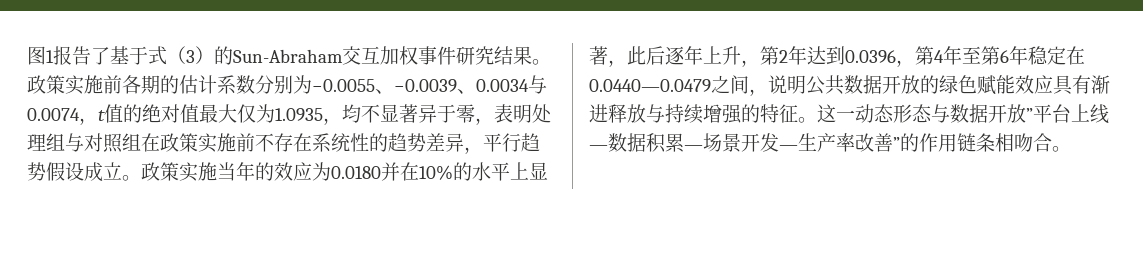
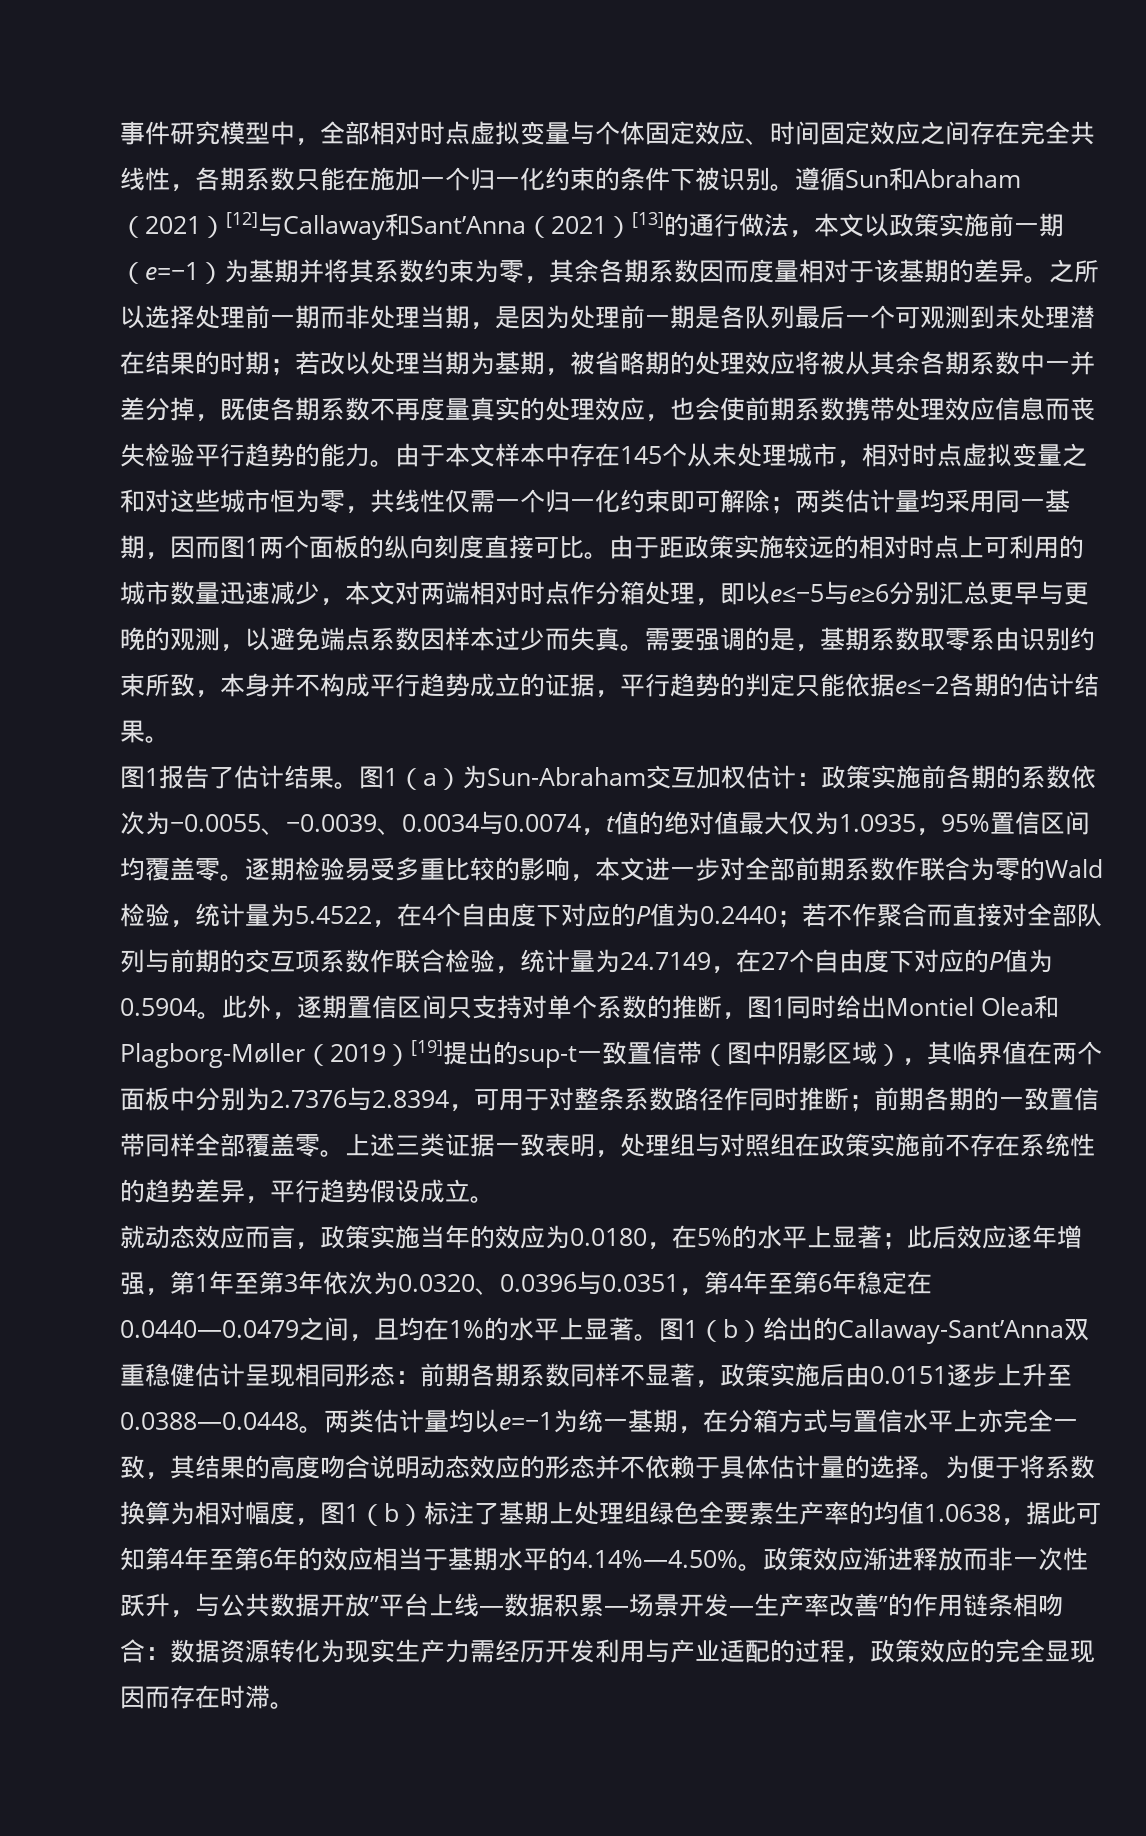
- 图1报告了基于式（3）的Sun-Abraham交互加权事件研究结果。
+ 事件研究模型中，全部相对时点虚拟变量与个体固定效应、时间固定效应之间存在完全共线性，各期系数只能在施加一个归一化约束的条件下被识别。遵循Sun和Abraham（2021）[12]与Callaway和Sant’Anna（2021）[13]的通行做法，本文以政策实施前一期（e=−1）为基期并将其系数约束为零，其余各期系数因而度量相对于该基期的差异。之所以选择处理前一期而非处理当期，是因为处理前一期是各队列最后一个可观测到未处理潜在结果的时期；若改以处理当期为基期，被省略期的处理效应将被从其余各期系数中一并差分掉，既使各期系数不再度量真实的处理效应，也会使前期系数携带处理效应信息而丧失检验平行趋势的能力。由于本文样本中存在145个从未处理城市，相对时点虚拟变量之和对这些城市恒为零，共线性仅需一个归一化约束即可解除；两类估计量均采用同一基期，因而图1两个面板的纵向刻度直接可比。由于距政策实施较远的相对时点上可利用的城市数量迅速减少，本文对两端相对时点作分箱处理，即以e≤−5与e≥6分别汇总更早与更晚的观测，以避免端点系数因样本过少而失真。需要强调的是，基期系数取零系由识别约束所致，本身并不构成平行趋势成立的证据，平行趋势的判定只能依据e≤−2各期的估计结果。
+ 图1报告了估计结果。图1（a）为Sun-Abraham交互加权估计：
- 政策实施前各期的估计系数分别为−0.0055、−0.0039、0.0034与0.0074，t值的绝对值最大仅为1.0935，均不显著异于零，表明处理组与对照组在政策实施前不存在系统性的趋势差异，平行趋势假设成立。政策实施当年的效应为0.0180并在10%的水平上显著，此后逐年上升，第2年达到0.0396，第4年至第6年稳定在0.0440—0.0479之间，说明公共数据开放的绿色赋能效应具有渐进释放与持续增强的特征。这一动态形态与数据开放”平台上线—数据积累—场景开发—生产率改善”的作用链条相吻合。
+ 政策实施前各期的系数依次为−0.0055、−0.0039、0.0034与0.0074，t值的绝对值最大仅为1.0935，95%置信区间均覆盖零。逐期检验易受多重比较的影响，本文进一步对全部前期系数作联合为零的Wald检验，统计量为5.4522，在4个自由度下对应的P值为0.2440；若不作聚合而直接对全部队列与前期的交互项系数作联合检验，统计量为24.7149，在27个自由度下对应的P值为0.5904。此外，逐期置信区间只支持对单个系数的推断，图1同时给出Montiel Olea和Plagborg-Møller（2019）[19]提出的sup-t一致置信带（图中阴影区域），其临界值在两个面板中分别为2.7376与2.8394，可用于对整条系数路径作同时推断；前期各期的一致置信带同样全部覆盖零。上述三类证据一致表明，处理组与对照组在政策实施前不存在系统性的趋势差异，平行趋势假设成立。
+ 就动态效应而言，政策实施当年的效应为0.0180，在5%的水平上显著；此后效应逐年增强，第1年至第3年依次为0.0320、0.0396与0.0351，第4年至第6年稳定在0.0440—0.0479之间，且均在1%的水平上显著。图1（b）给出的Callaway-Sant’Anna双重稳健估计呈现相同形态：前期各期系数同样不显著，政策实施后由0.0151逐步上升至0.0388—0.0448。两类估计量均以e=−1为统一基期，在分箱方式与置信水平上亦完全一致，其结果的高度吻合说明动态效应的形态并不依赖于具体估计量的选择。为便于将系数换算为相对幅度，图1（b）标注了基期上处理组绿色全要素生产率的均值1.0638，据此可知第4年至第6年的效应相当于基期水平的4.14%—4.50%。政策效应渐进释放而非一次性跃升，与公共数据开放”平台上线—数据积累—场景开发—生产率改善”的作用链条相吻合：数据资源转化为现实生产力需经历开发利用与产业适配的过程，政策效应的完全显现因而存在时滞。

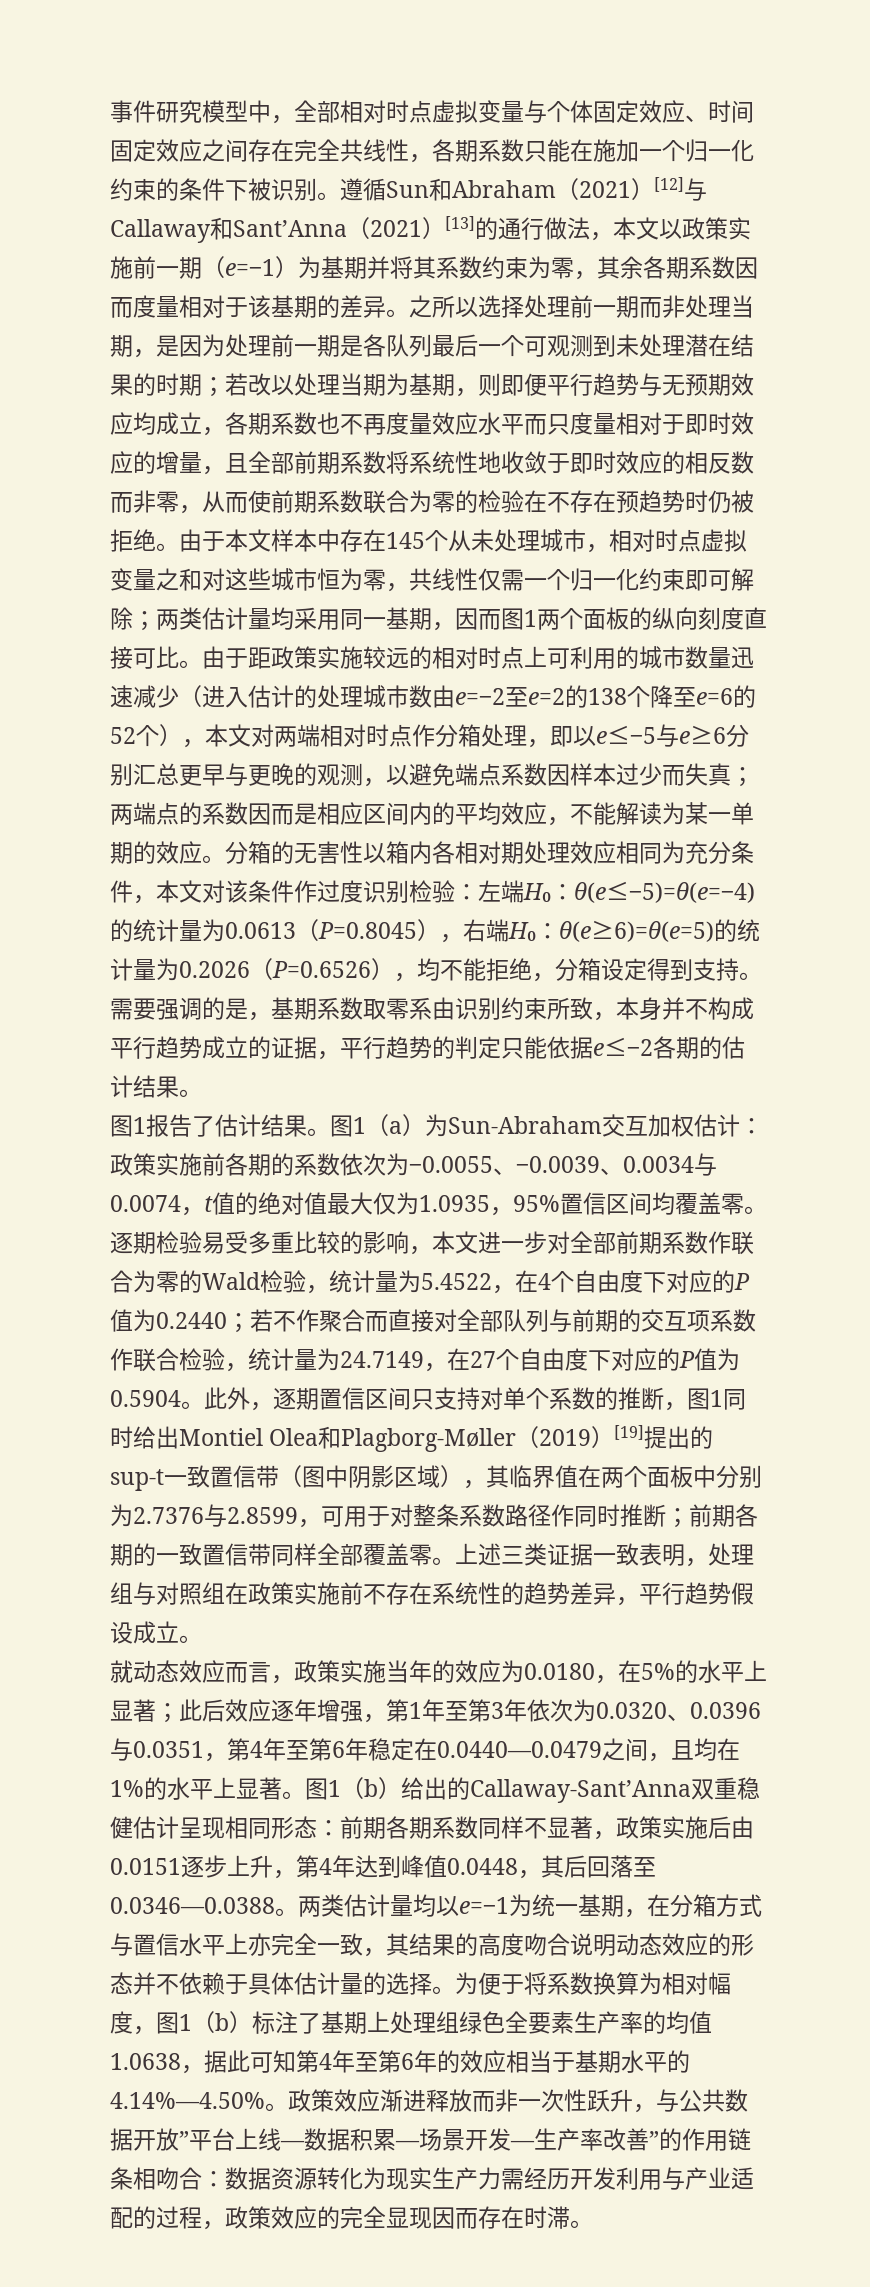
- 之所以选择处理前一期而非处理当期，是因为处理前一期是各队列最后一个可观测到未处理潜在结果的时期；若改以处理当期为基期，被省略期的处理效应将被从其余各期系数中一并差分掉，既使各期系数不再度量真实的处理效应，也会使前期系数携带处理效应信息而丧失检验平行趋势的能力。
+ 之所以选择处理前一期而非处理当期，是因为处理前一期是各队列最后一个可观测到未处理潜在结果的时期；若改以处理当期为基期，则即便平行趋势与无预期效应均成立，各期系数也不再度量效应水平而只度量相对于即时效应的增量，且全部前期系数将系统性地收敛于即时效应的相反数而非零，从而使前期系数联合为零的检验在不存在预趋势时仍被拒绝。
- 由于距政策实施较远的相对时点上可利用的城市数量迅速减少，本文对两端相对时点作分箱处理，即以e≤−5与e≥6分别汇总更早与更晚的观测，以避免端点系数因样本过少而失真。
+ 由于距政策实施较远的相对时点上可利用的城市数量迅速减少（进入估计的处理城市数由e=−2至e=2的138个降至e=6的52个），本文对两端相对时点作分箱处理，即以e≤−5与e≥6分别汇总更早与更晚的观测，以避免端点系数因样本过少而失真；两端点的系数因而是相应区间内的平均效应，不能解读为某一单期的效应。分箱的无害性以箱内各相对期处理效应相同为充分条件，本文对该条件作过度识别检验：左端H₀：θ(e≤−5)=θ(e=−4)的统计量为0.0613（P=0.8045），右端H₀：θ(e≥6)=θ(e=5)的统计量为0.2026（P=0.6526），均不能拒绝，分箱设定得到支持。
- 此外，逐期置信区间只支持对单个系数的推断，图1同时给出Montiel Olea和Plagborg-Møller（2019）[19]提出的sup-t一致置信带（图中阴影区域），其临界值在两个面板中分别为2.7376与2.8394，可用于对整条系数路径作同时推断；前期各期的一致置信带同样全部覆盖零。
+ 此外，逐期置信区间只支持对单个系数的推断，图1同时给出Montiel Olea和Plagborg-Møller（2019）[19]提出的sup-t一致置信带（图中阴影区域），其临界值在两个面板中分别为2.7376与2.8599，可用于对整条系数路径作同时推断；前期各期的一致置信带同样全部覆盖零。
- 图1（b）给出的Callaway-Sant’Anna双重稳健估计呈现相同形态：前期各期系数同样不显著，政策实施后由0.0151逐步上升至0.0388—0.0448。
+ 图1（b）给出的Callaway-Sant’Anna双重稳健估计呈现相同形态：前期各期系数同样不显著，政策实施后由0.0151逐步上升，第4年达到峰值0.0448，其后回落至0.0346—0.0388。

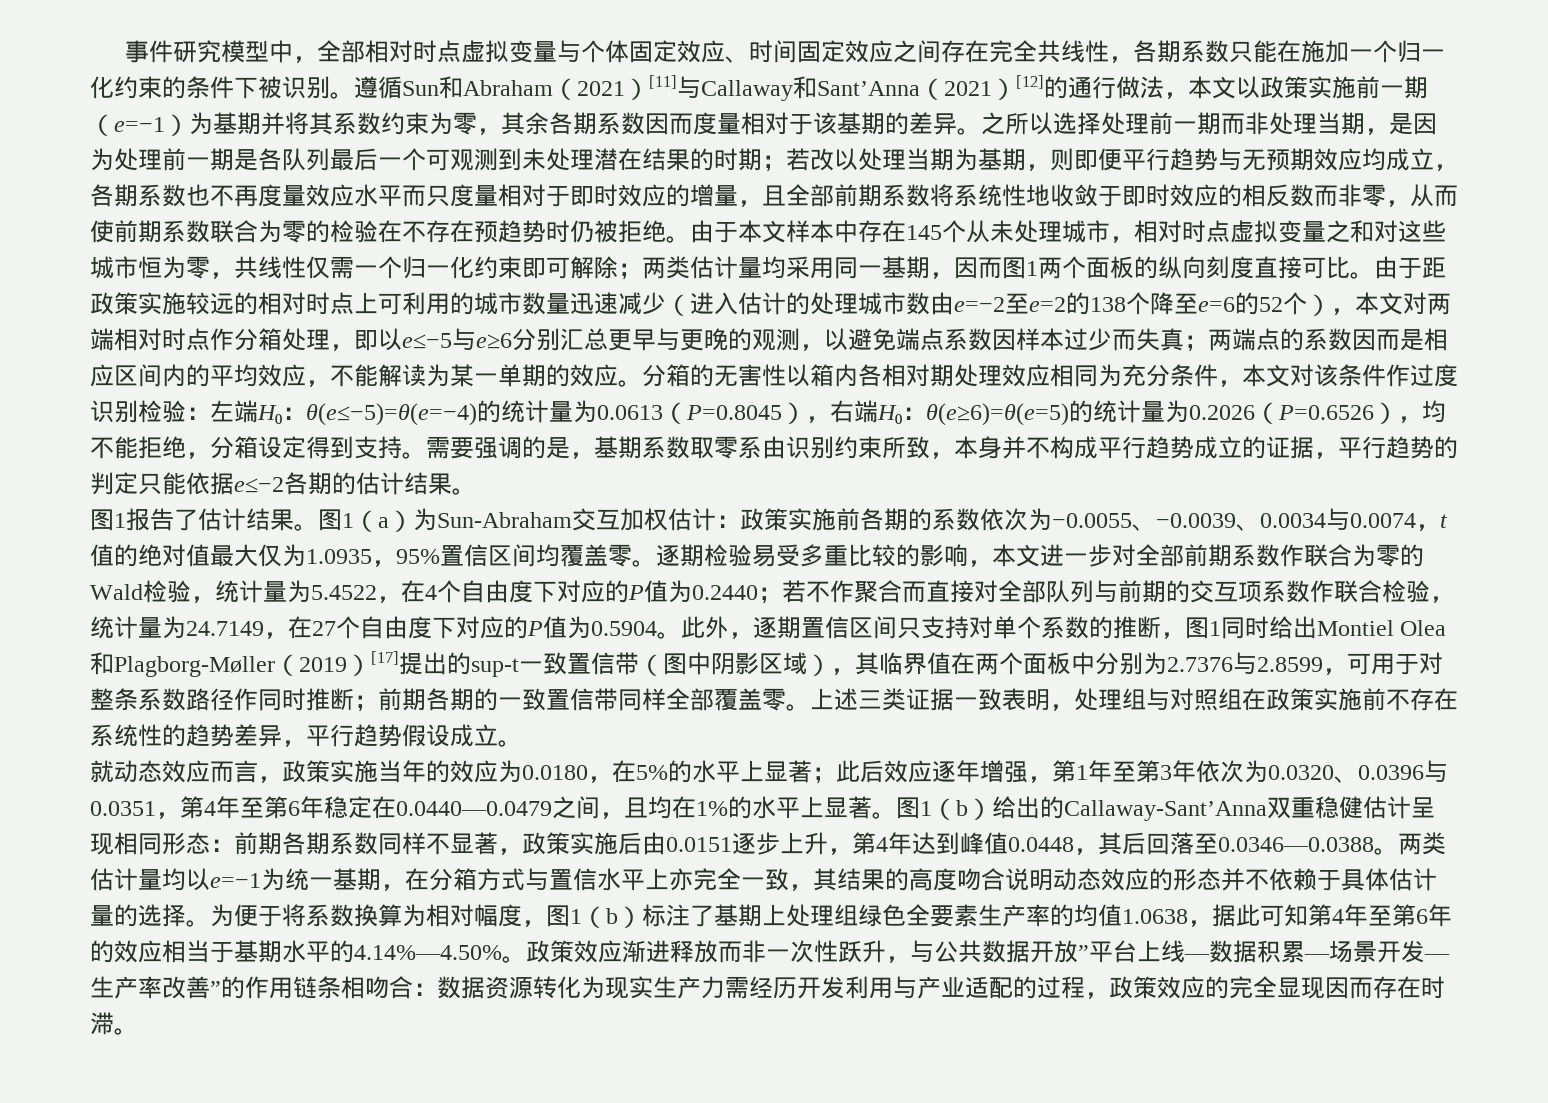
- 遵循Sun和Abraham（2021）[12]与Callaway和Sant’Anna（2021）[13]的通行做法，本文以政策实施前一期（e=−1）为基期并将其系数约束为零，其余各期系数因而度量相对于该基期的差异。
+ 遵循Sun和Abraham（2021）[11]与Callaway和Sant’Anna（2021）[12]的通行做法，本文以政策实施前一期（e=−1）为基期并将其系数约束为零，其余各期系数因而度量相对于该基期的差异。
- 此外，逐期置信区间只支持对单个系数的推断，图1同时给出Montiel Olea和Plagborg-Møller（2019）[19]提出的sup-t一致置信带（图中阴影区域），其临界值在两个面板中分别为2.7376与2.8599，可用于对整条系数路径作同时推断；前期各期的一致置信带同样全部覆盖零。
+ 此外，逐期置信区间只支持对单个系数的推断，图1同时给出Montiel Olea和Plagborg-Møller（2019）[17]提出的sup-t一致置信带（图中阴影区域），其临界值在两个面板中分别为2.7376与2.8599，可用于对整条系数路径作同时推断；前期各期的一致置信带同样全部覆盖零。

